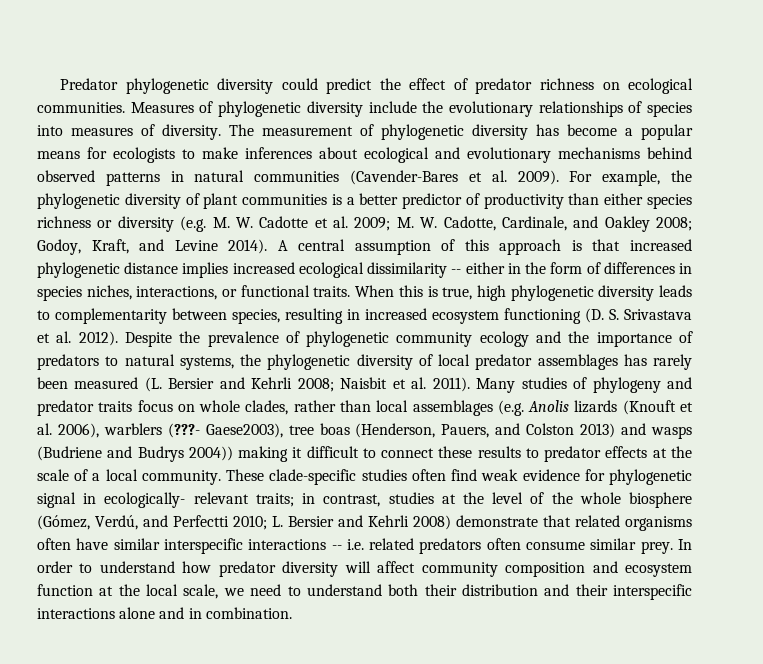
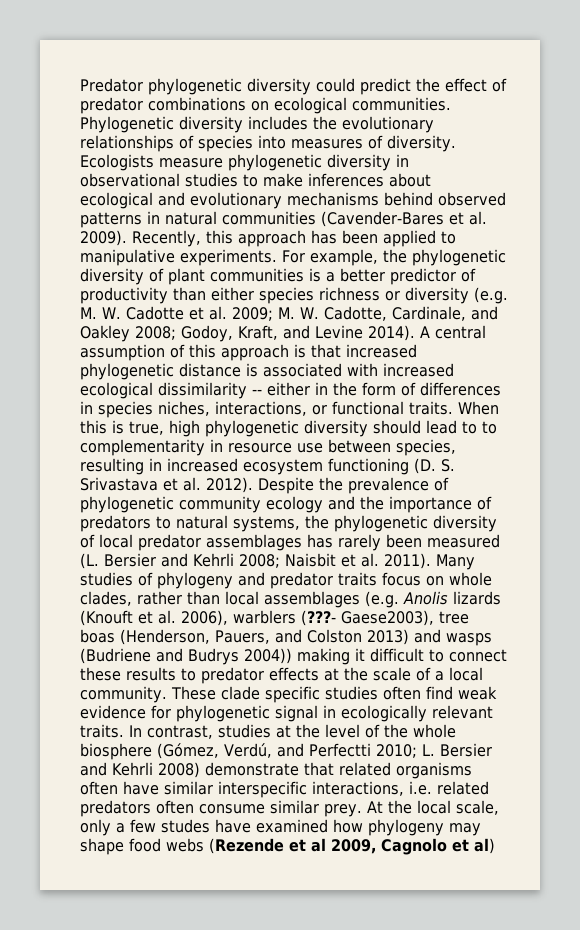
- Predator phylogenetic diversity could predict the effect of predator richness on ecological communities.
+ Predator phylogenetic diversity could predict the effect of predator combinations on ecological communities.
- Measures of phylogenetic diversity include the evolutionary relationships of species into measures of diversity.
+ Phylogenetic diversity includes the evolutionary relationships of species into measures of diversity.
- The measurement of phylogenetic diversity has become a popular means for ecologists to make inferences about ecological and evolutionary mechanisms behind observed patterns in natural communities (Cavender-Bares et al. 2009).
+ Ecologists measure phylogenetic diversity in observational studies to make inferences about ecological and evolutionary mechanisms behind observed patterns in natural communities (Cavender-Bares et al. 2009).
+ Recently, this approach has been applied to manipulative experiments.
- A central assumption of this approach is that increased phylogenetic distance implies increased ecological dissimilarity -- either in the form of differences in species niches, interactions, or functional traits.
+ A central assumption of this approach is that increased phylogenetic distance is associated with increased ecological dissimilarity -- either in the form of differences in species niches, interactions, or functional traits.
- When this is true, high phylogenetic diversity leads to complementarity between species, resulting in increased ecosystem functioning (D. S. Srivastava et al. 2012).
+ When this is true, high phylogenetic diversity should lead to to complementarity in resource use between species, resulting in increased ecosystem functioning (D. S. Srivastava et al. 2012).
- These clade-specific studies often find weak evidence for phylogenetic signal in ecologically- relevant traits; in contrast, studies at the level of the whole biosphere (Gómez, Verdú, and Perfectti 2010; L. Bersier and Kehrli 2008) demonstrate that related organisms often have similar interspecific interactions -- i.e. related predators often consume similar prey.
+ These clade specific studies often find weak evidence for phylogenetic signal in ecologically relevant traits. In contrast, studies at the level of the whole biosphere (Gómez, Verdú, and Perfectti 2010; L. Bersier and Kehrli 2008) demonstrate that related organisms often have similar interspecific interactions, i.e. related predators often consume similar prey.
- In order to understand how predator diversity will affect community composition and ecosystem function at the local scale, we need to understand both their distribution and their interspecific interactions alone and in combination.
+ At the local scale, only a few studes have examined how phylogeny may shape food webs (Rezende et al 2009, Cagnolo et al)

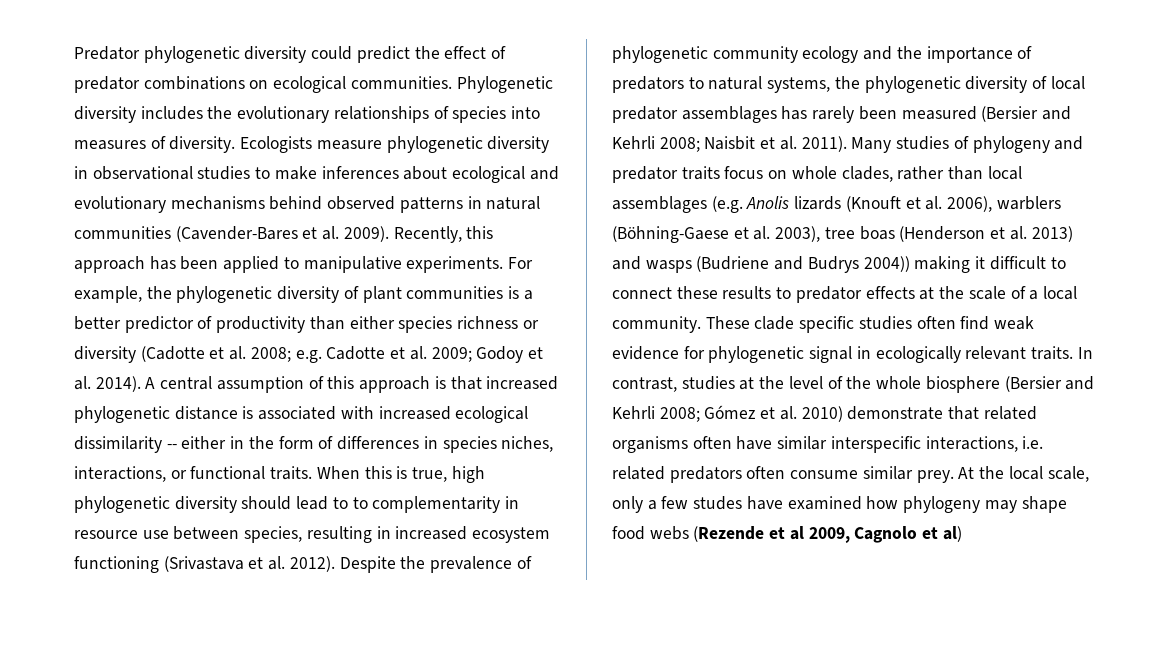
- For example, the phylogenetic diversity of plant communities is a better predictor of productivity than either species richness or diversity (e.g. M. W. Cadotte et al. 2009; M. W. Cadotte, Cardinale, and Oakley 2008; Godoy, Kraft, and Levine 2014).
+ For example, the phylogenetic diversity of plant communities is a better predictor of productivity than either species richness or diversity (Cadotte et al. 2008; e.g. Cadotte et al. 2009; Godoy et al. 2014).
- When this is true, high phylogenetic diversity should lead to to complementarity in resource use between species, resulting in increased ecosystem functioning (D. S. Srivastava et al. 2012).
+ When this is true, high phylogenetic diversity should lead to to complementarity in resource use between species, resulting in increased ecosystem functioning (Srivastava et al. 2012).
- Despite the prevalence of phylogenetic community ecology and the importance of predators to natural systems, the phylogenetic diversity of local predator assemblages has rarely been measured (L. Bersier and Kehrli 2008; Naisbit et al. 2011).
+ Despite the prevalence of phylogenetic community ecology and the importance of predators to natural systems, the phylogenetic diversity of local predator assemblages has rarely been measured (Bersier and Kehrli 2008; Naisbit et al. 2011).
- Many studies of phylogeny and predator traits focus on whole clades, rather than local assemblages (e.g. Anolis lizards (Knouft et al. 2006), warblers (???- Gaese2003), tree boas (Henderson, Pauers, and Colston 2013) and wasps (Budriene and Budrys 2004)) making it difficult to connect these results to predator effects at the scale of a local community.
+ Many studies of phylogeny and predator traits focus on whole clades, rather than local assemblages (e.g. Anolis lizards (Knouft et al. 2006), warblers (Böhning-Gaese et al. 2003), tree boas (Henderson et al. 2013) and wasps (Budriene and Budrys 2004)) making it difficult to connect these results to predator effects at the scale of a local community.
- In contrast, studies at the level of the whole biosphere (Gómez, Verdú, and Perfectti 2010; L. Bersier and Kehrli 2008) demonstrate that related organisms often have similar interspecific interactions, i.e. related predators often consume similar prey.
+ In contrast, studies at the level of the whole biosphere (Bersier and Kehrli 2008; Gómez et al. 2010) demonstrate that related organisms often have similar interspecific interactions, i.e. related predators often consume similar prey.

